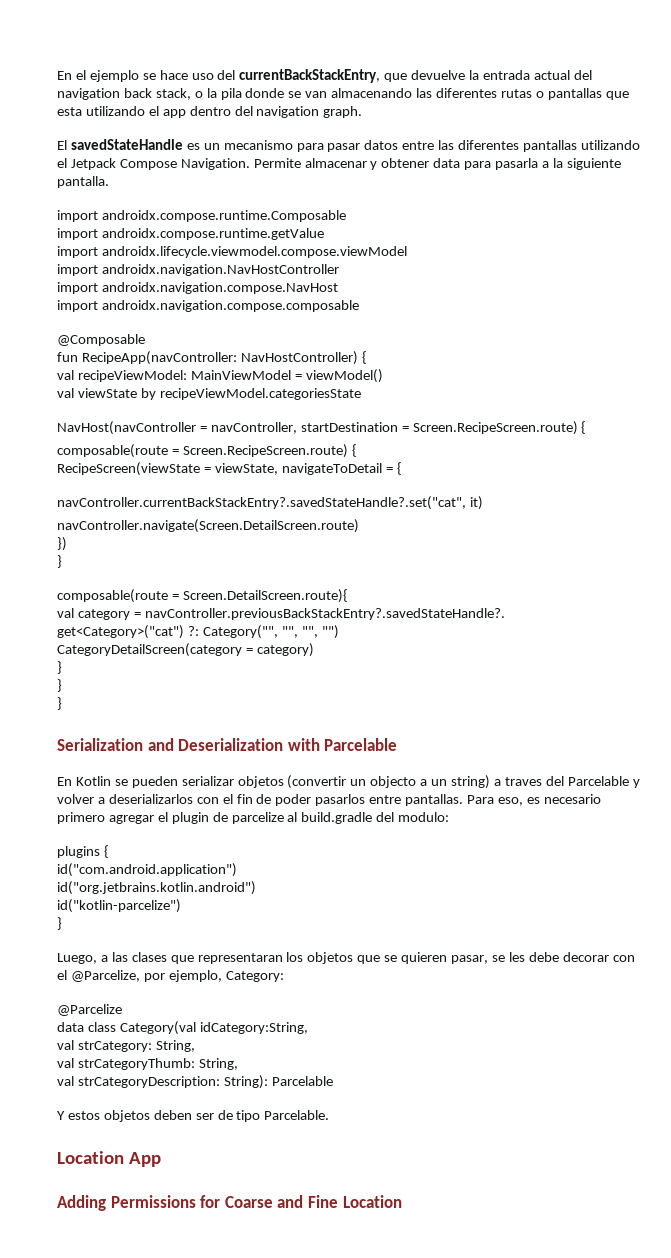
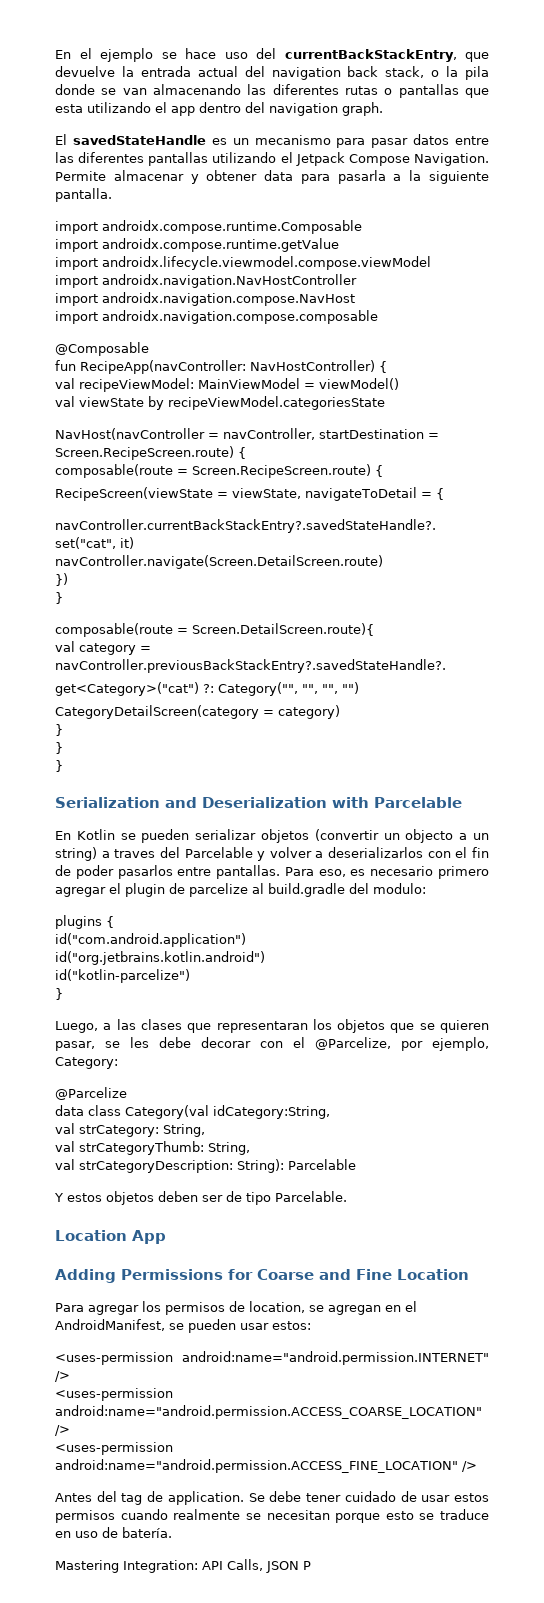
+ Para agregar los permisos de location, se agregan en el AndroidManifest, se pueden usar estos:
+ <uses-permission android:name="android.permission.INTERNET" />
+ <uses-permission android:name="android.permission.ACCESS_COARSE_LOCATION" />
+ <uses-permission android:name="android.permission.ACCESS_FINE_LOCATION" />
+ Antes del tag de application. Se debe tener cuidado de usar estos permisos cuando realmente se necesitan porque esto se traduce en uso de batería.
+ Mastering Integration: API Calls, JSON P

